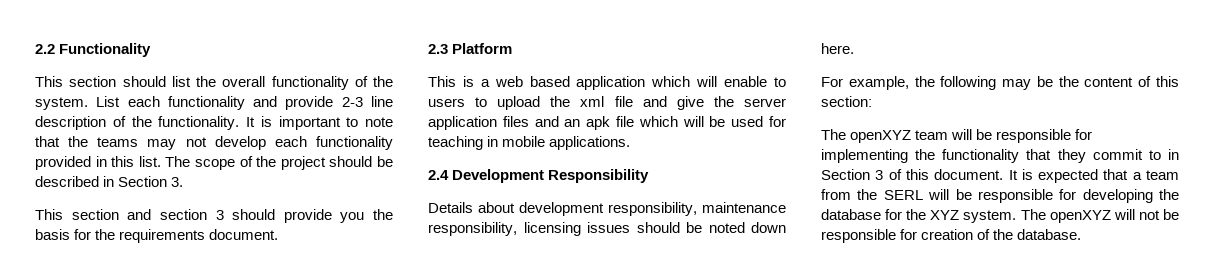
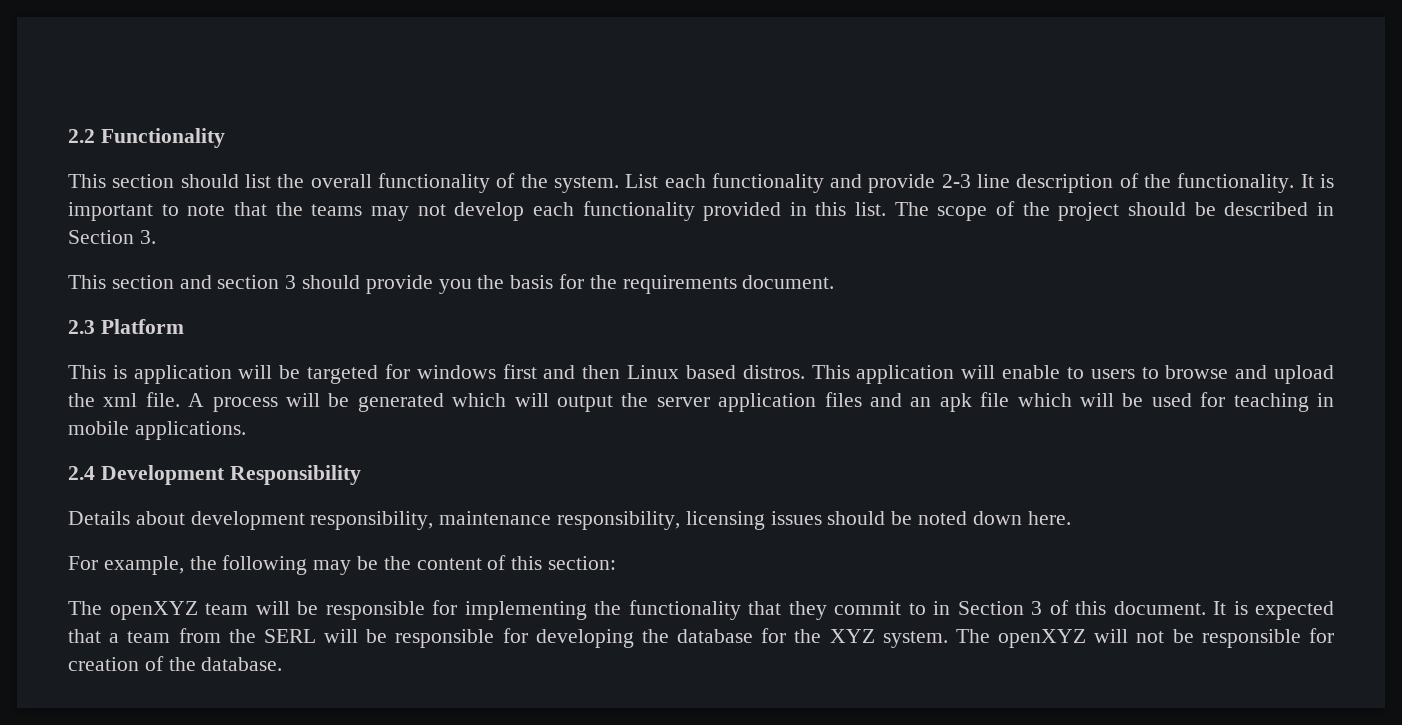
- This is a web based application which will enable to users to upload the xml file and give the server application files and an apk file which will be used for teaching in mobile applications.
+ This is application will be targeted for windows first and then Linux based distros. This application will enable to users to browse and upload the xml file. A process will be generated which will output the server application files and an apk file which will be used for teaching in mobile applications.

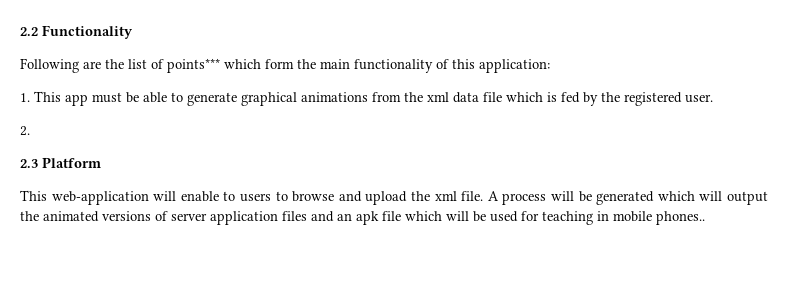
- This section should list the overall functionality of the system. List each functionality and provide 2-3 line description of the functionality. It is important to note that the teams may not develop each functionality provided in this list. The scope of the project should be described in Section 3.
- This section and section 3 should provide you the basis for the requirements document.
+ Following are the list of points*** which form the main functionality of this application:
+ 1. This app must be able to generate graphical animations from the xml data file which is fed by the registered user.
+ 2.
  2.3 Platform
- This is application will be targeted for windows first and then Linux based distros. This application will enable to users to browse and upload the xml file.
+ This web-application will enable to users to browse and upload the xml file.
- A process will be generated which will output the server application files and an apk file which will be used for teaching in mobile applications.
- 2.4 Development Responsibility
- Details about development responsibility, maintenance responsibility, licensing issues should be noted down here.
- For example, the following may be the content of this section:
- The openXYZ team will be responsible for implementing the functionality that they commit to in Section 3 of this document. It is expected that a team from the SERL will be responsible for developing the database for the XYZ system. The openXYZ will not be responsible for creation of the database.
+ A process will be generated which will output the animated versions of server application files and an apk file which will be used for teaching in mobile phones..

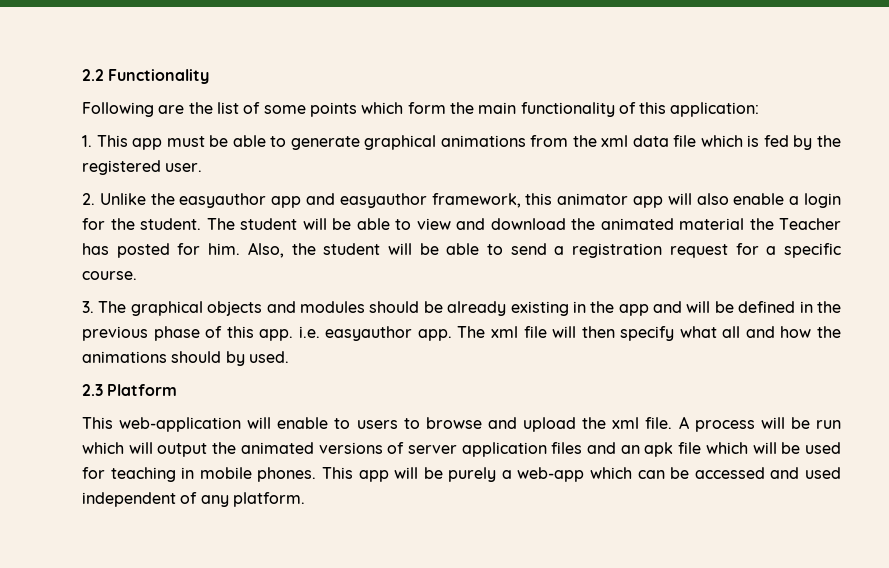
- Following are the list of points*** which form the main functionality of this application:
+ Following are the list of some points which form the main functionality of this application:
- 2.
+ 2. Unlike the easyauthor app and easyauthor framework, this animator app will also enable a login for the student. The student will be able to view and download the animated material the Teacher has posted for him. Also, the student will be able to send a registration request for a specific course.
+ 3. The graphical objects and modules should be already existing in the app and will be defined in the previous phase of this app. i.e. easyauthor app. The xml file will then specify what all and how the animations should by used.
- A process will be generated which will output the animated versions of server application files and an apk file which will be used for teaching in mobile phones..
+ A process will be run which will output the animated versions of server application files and an apk file which will be used for teaching in mobile phones. This app will be purely a web-app which can be accessed and used independent of any platform.

